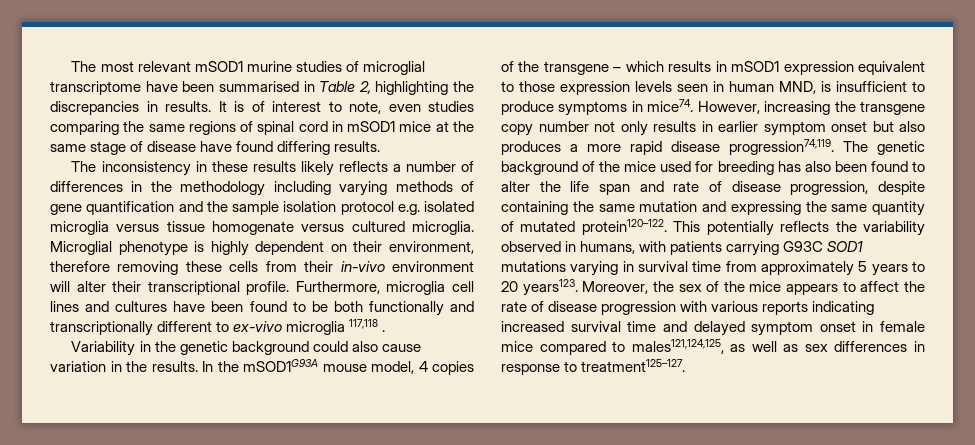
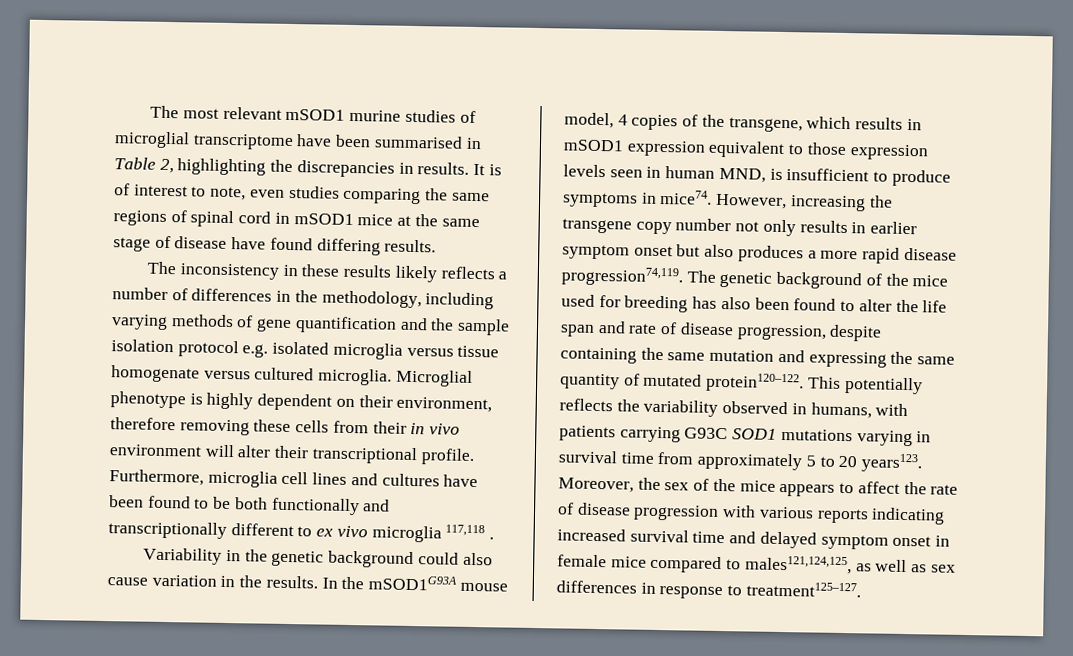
- The inconsistency in these results likely reflects a number of differences in the methodology including varying methods of gene quantification and the sample isolation protocol e.g. isolated microglia versus tissue homogenate versus cultured microglia.
+ The inconsistency in these results likely reflects a number of differences in the methodology, including varying methods of gene quantification and the sample isolation protocol e.g. isolated microglia versus tissue homogenate versus cultured microglia.
- Microglial phenotype is highly dependent on their environment, therefore removing these cells from their in-vivo environment will alter their transcriptional profile.
+ Microglial phenotype is highly dependent on their environment, therefore removing these cells from their in vivo environment will alter their transcriptional profile.
- Furthermore, microglia cell lines and cultures have been found to be both functionally and transcriptionally different to ex-vivo microglia 117,118 .
+ Furthermore, microglia cell lines and cultures have been found to be both functionally and transcriptionally different to ex vivo microglia 117,118 .
- In the mSOD1G93A mouse model, 4 copies of the transgene – which results in mSOD1 expression equivalent to those expression levels seen in human MND, is insufficient to produce symptoms in mice74.
+ In the mSOD1G93A mouse model, 4 copies of the transgene, which results in mSOD1 expression equivalent to those expression levels seen in human MND, is insufficient to produce symptoms in mice74.
- This potentially reflects the variability observed in humans, with patients carrying G93C SOD1 mutations varying in survival time from approximately 5 years to 20 years123.
+ This potentially reflects the variability observed in humans, with patients carrying G93C SOD1 mutations varying in survival time from approximately 5 to 20 years123.

